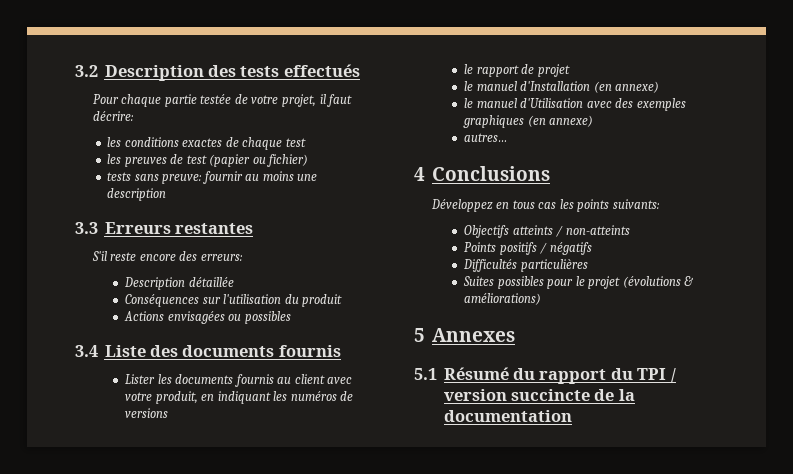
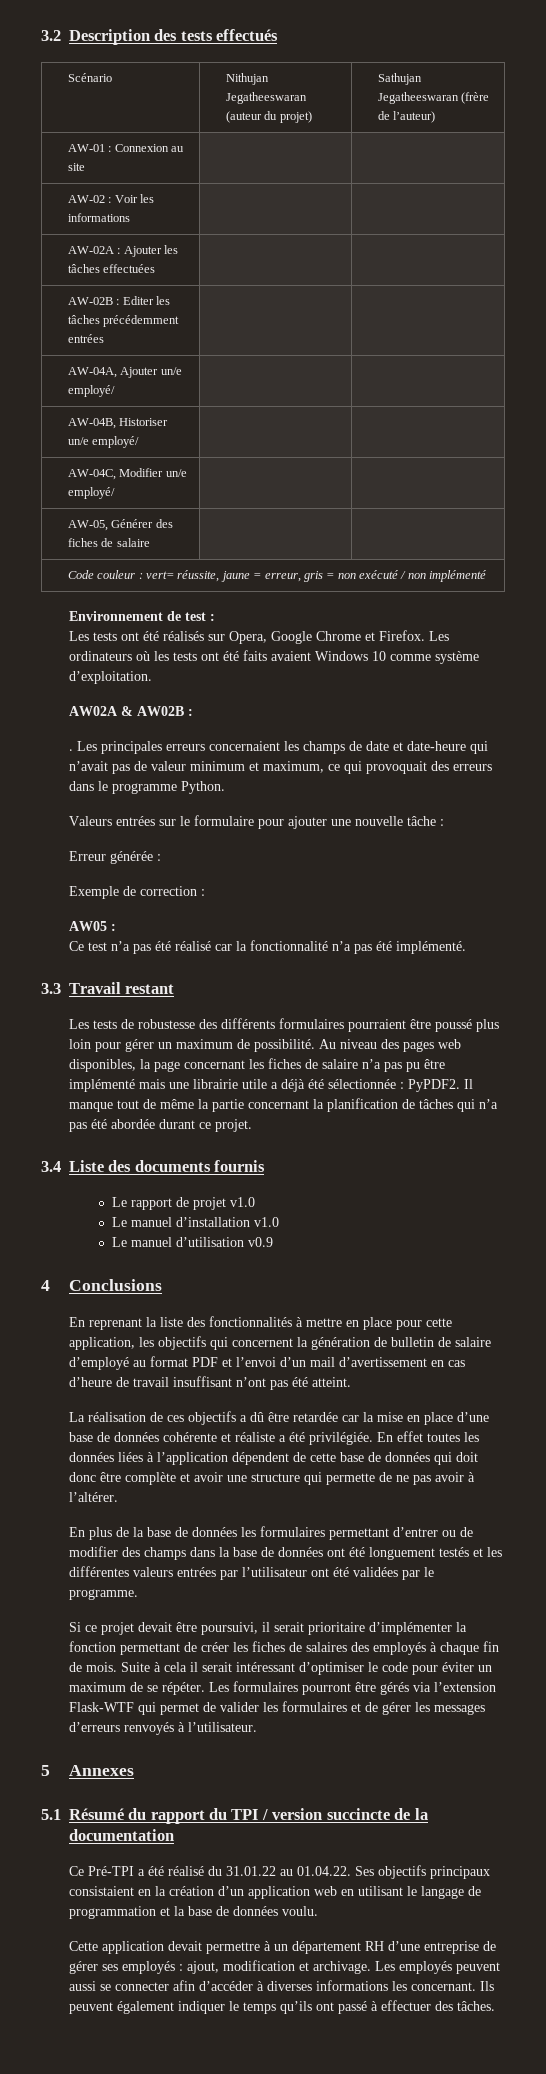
- Pour chaque partie testée de votre projet, il faut décrire:
- les conditions exactes de chaque test
- les preuves de test (papier ou fichier)
- tests sans preuve: fournir au moins une description
- 3.3 Erreurs restantes
- S'il reste encore des erreurs:
- Description détaillée
- Conséquences sur l'utilisation du produit
- Actions envisagées ou possibles
+ Scénario | Nithujan Jegatheeswaran (auteur du projet) | Sathujan Jegatheeswaran (frère de l’auteur)
+ AW-01 : Connexion au site | |
+ AW-02 : Voir les informations | |
+ AW-02A : Ajouter les tâches effectuées | |
+ AW-02B : Editer les tâches précédemment entrées | |
+ AW-04A, Ajouter un/e employé/ | |
+ AW-04B, Historiser un/e employé/ | |
+ AW-04C, Modifier un/e employé/ | |
+ AW-05, Générer des fiches de salaire | |
+ Code couleur : vert= réussite, jaune = erreur, gris = non exécuté / non implémenté
+ Environnement de test :
+ Les tests ont été réalisés sur Opera, Google Chrome et Firefox. Les ordinateurs où les tests ont été faits avaient Windows 10 comme système d’exploitation.
+ AW02A & AW02B :
+ . Les principales erreurs concernaient les champs de date et date-heure qui n’avait pas de valeur minimum et maximum, ce qui provoquait des erreurs dans le programme Python.
+ Valeurs entrées sur le formulaire pour ajouter une nouvelle tâche :
+ Erreur générée :
+ Exemple de correction :
+ AW05 :
+ Ce test n’a pas été réalisé car la fonctionnalité n’a pas été implémenté.
+ 3.3 Travail restant
+ Les tests de robustesse des différents formulaires pourraient être poussé plus loin pour gérer un maximum de possibilité. Au niveau des pages web disponibles, la page concernant les fiches de salaire n’a pas pu être implémenté mais une librairie utile a déjà été sélectionnée : PyPDF2. Il manque tout de même la partie concernant la planification de tâches qui n’a pas été abordée durant ce projet.
- Lister les documents fournis au client avec votre produit, en indiquant les numéros de versions
- le rapport de projet
- le manuel d'Installation (en annexe)
- le manuel d'Utilisation avec des exemples graphiques (en annexe)
- autres…
+ Le rapport de projet v1.0
+ Le manuel d’installation v1.0
+ Le manuel d’utilisation v0.9
  4 Conclusions
- Développez en tous cas les points suivants:
- Objectifs atteints / non-atteints
- Points positifs / négatifs
- Difficultés particulières
- Suites possibles pour le projet (évolutions & améliorations)
+ En reprenant la liste des fonctionnalités à mettre en place pour cette application, les objectifs qui concernent la génération de bulletin de salaire d’employé au format PDF et l’envoi d’un mail d’avertissement en cas d’heure de travail insuffisant n’ont pas été atteint.
+ La réalisation de ces objectifs a dû être retardée car la mise en place d’une base de données cohérente et réaliste a été privilégiée. En effet toutes les données liées à l’application dépendent de cette base de données qui doit donc être complète et avoir une structure qui permette de ne pas avoir à l’altérer.
+ En plus de la base de données les formulaires permettant d’entrer ou de modifier des champs dans la base de données ont été longuement testés et les différentes valeurs entrées par l’utilisateur ont été validées par le programme.
+ Si ce projet devait être poursuivi, il serait prioritaire d’implémenter la fonction permettant de créer les fiches de salaires des employés à chaque fin de mois. Suite à cela il serait intéressant d’optimiser le code pour éviter un maximum de se répéter. Les formulaires pourront être gérés via l’extension Flask-WTF qui permet de valider les formulaires et de gérer les messages d’erreurs renvoyés à l’utilisateur.
+ Ce Pré-TPI a été réalisé du 31.01.22 au 01.04.22. Ses objectifs principaux consistaient en la création d’un application web en utilisant le langage de programmation et la base de données voulu.
+ Cette application devait permettre à un département RH d’une entreprise de gérer ses employés : ajout, modification et archivage. Les employés peuvent aussi se connecter afin d’accéder à diverses informations les concernant. Ils peuvent également indiquer le temps qu’ils ont passé à effectuer des tâches.

